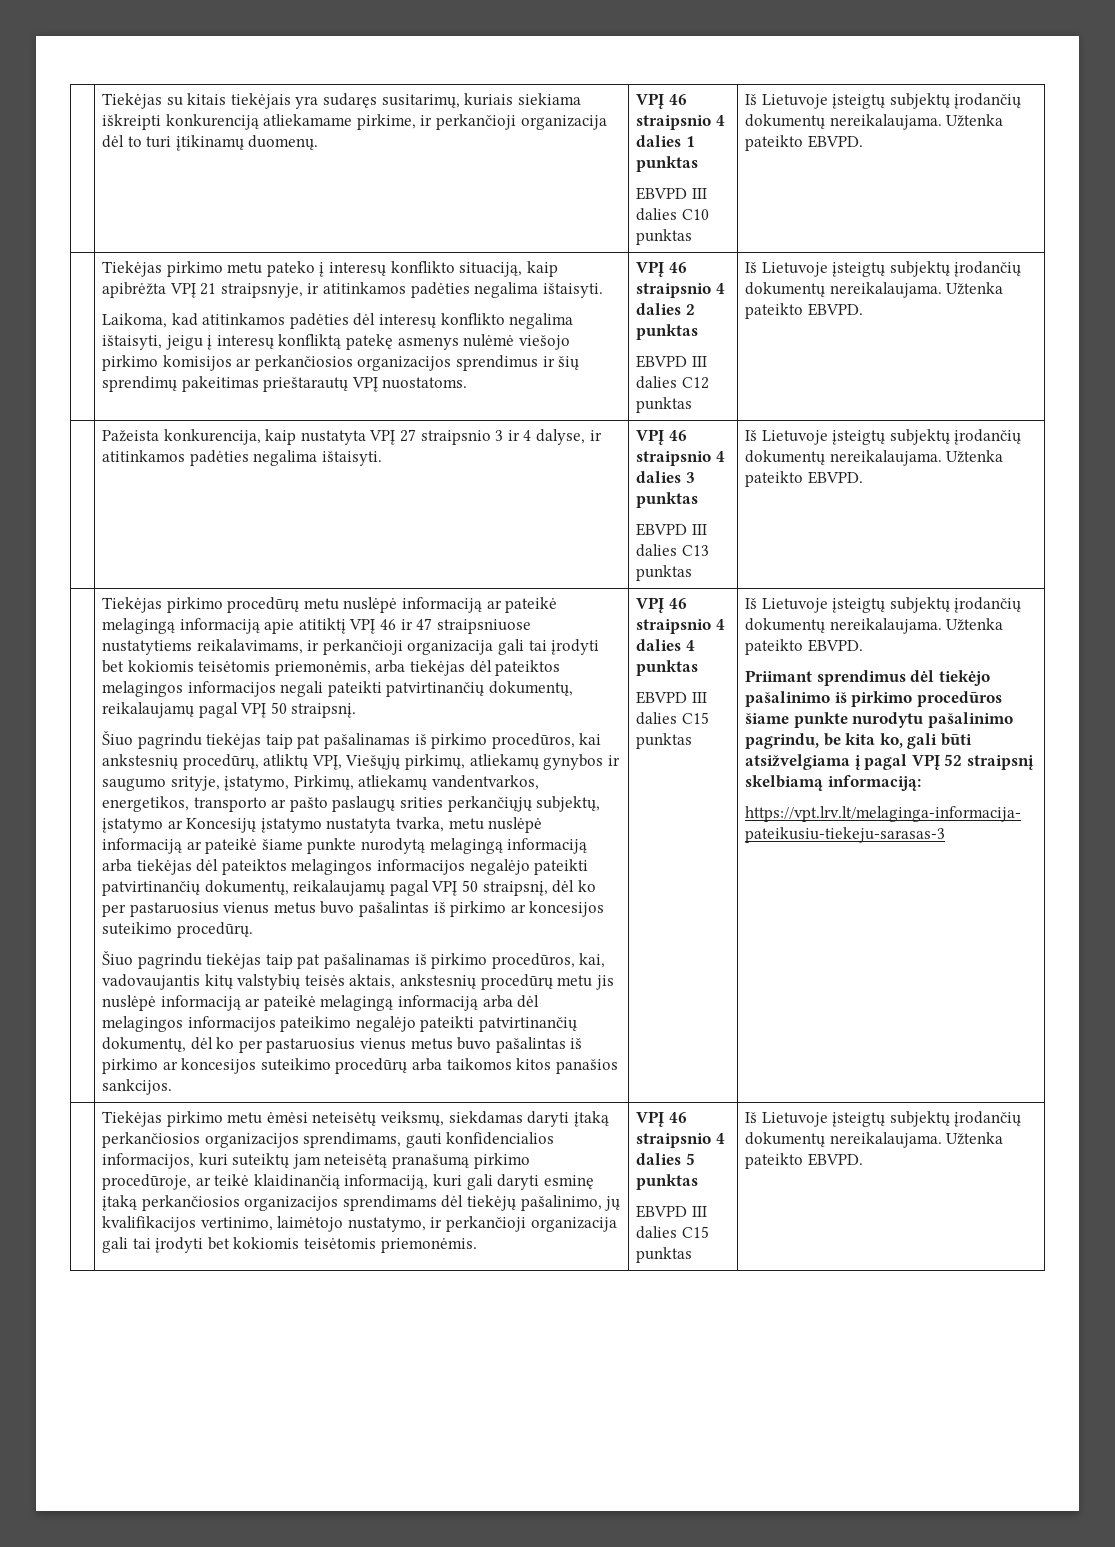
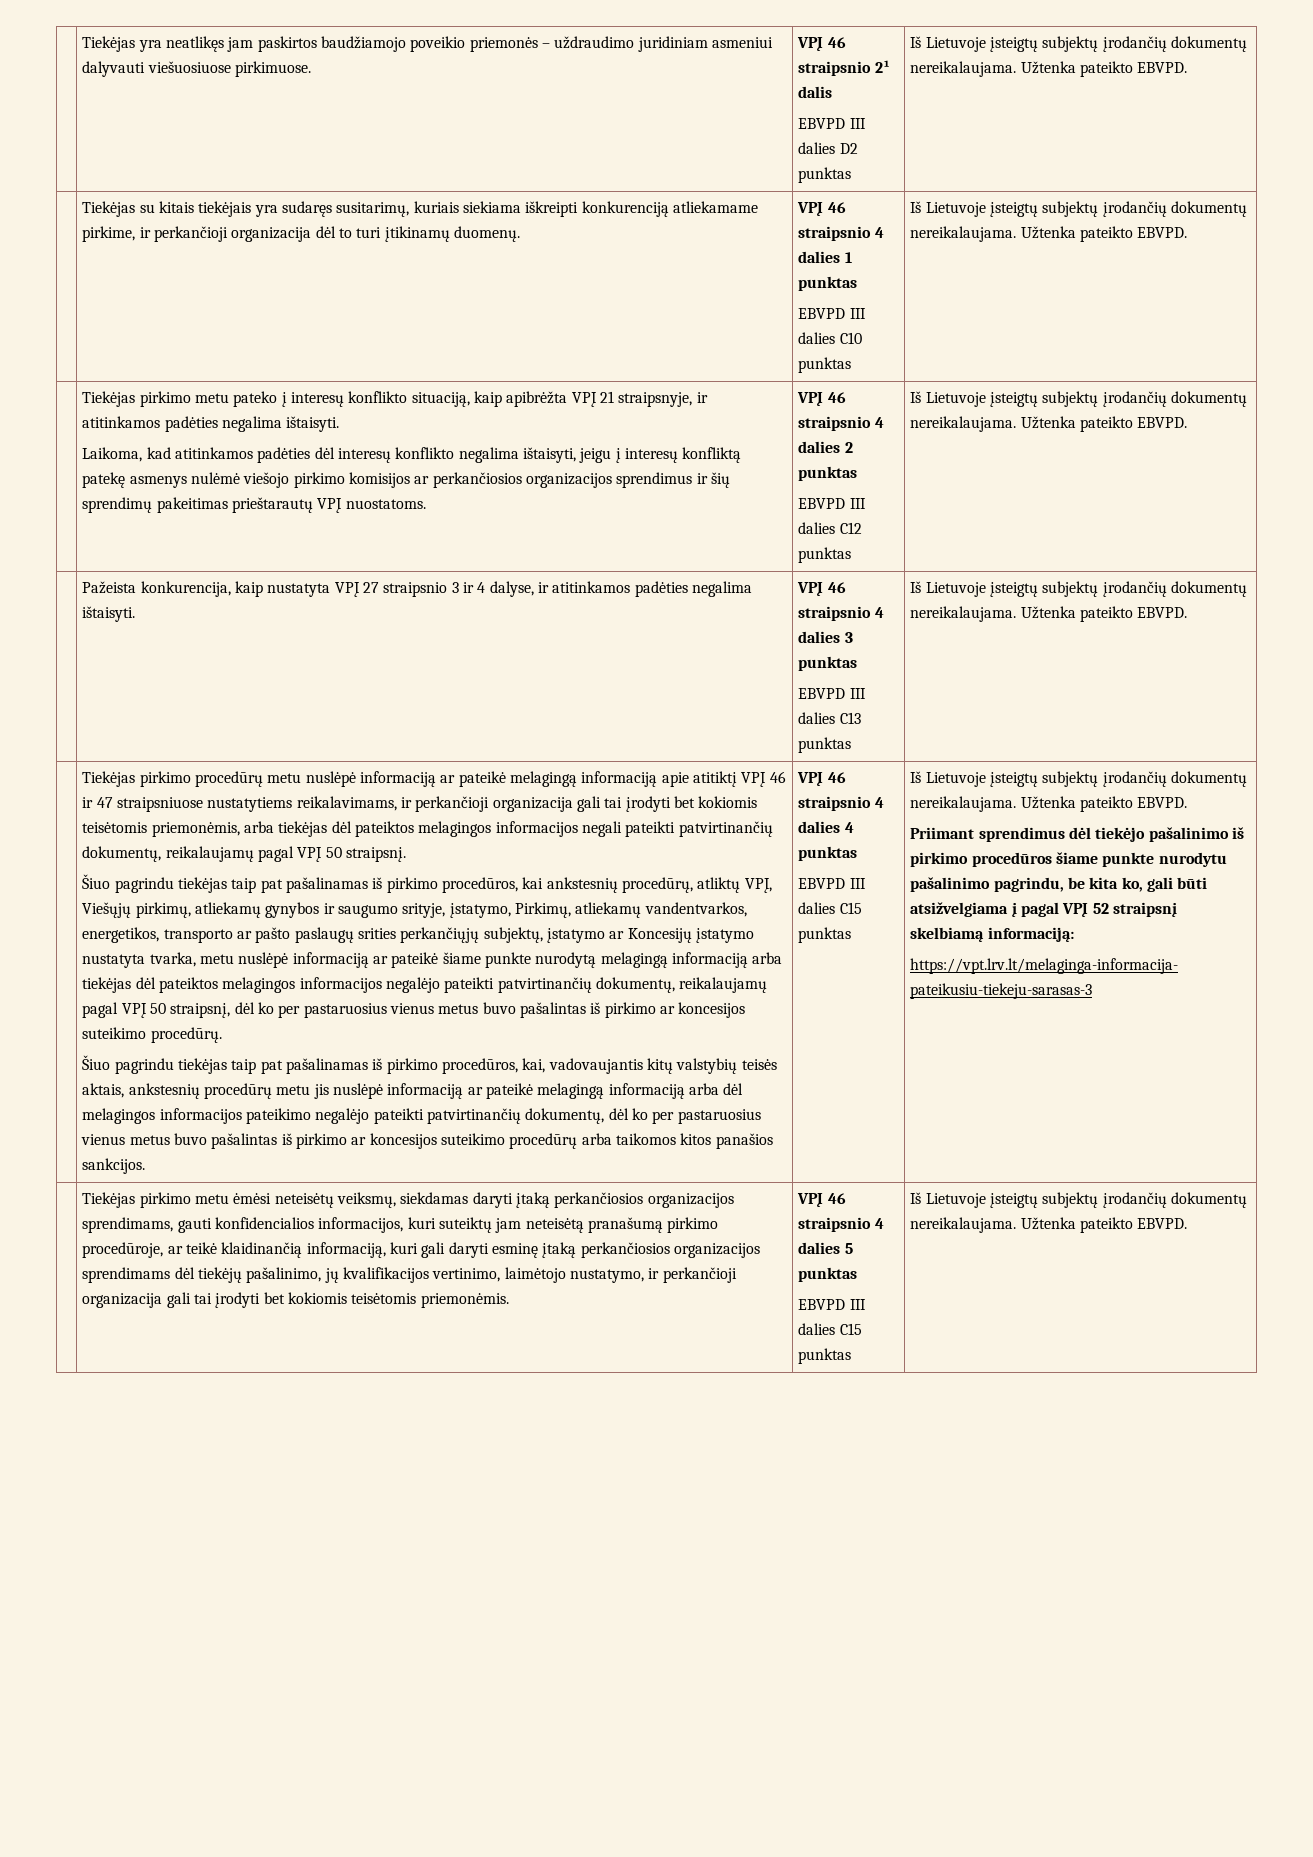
+ Tiekėjas yra neatlikęs jam paskirtos baudžiamojo poveikio priemonės – uždraudimo juridiniam asmeniui dalyvauti viešuosiuose pirkimuose. | VPĮ 46 straipsnio 2¹ dalis
+ EBVPD III dalies D2 punktas | Iš Lietuvoje įsteigtų subjektų įrodančių dokumentų nereikalaujama. Užtenka pateikto EBVPD.

